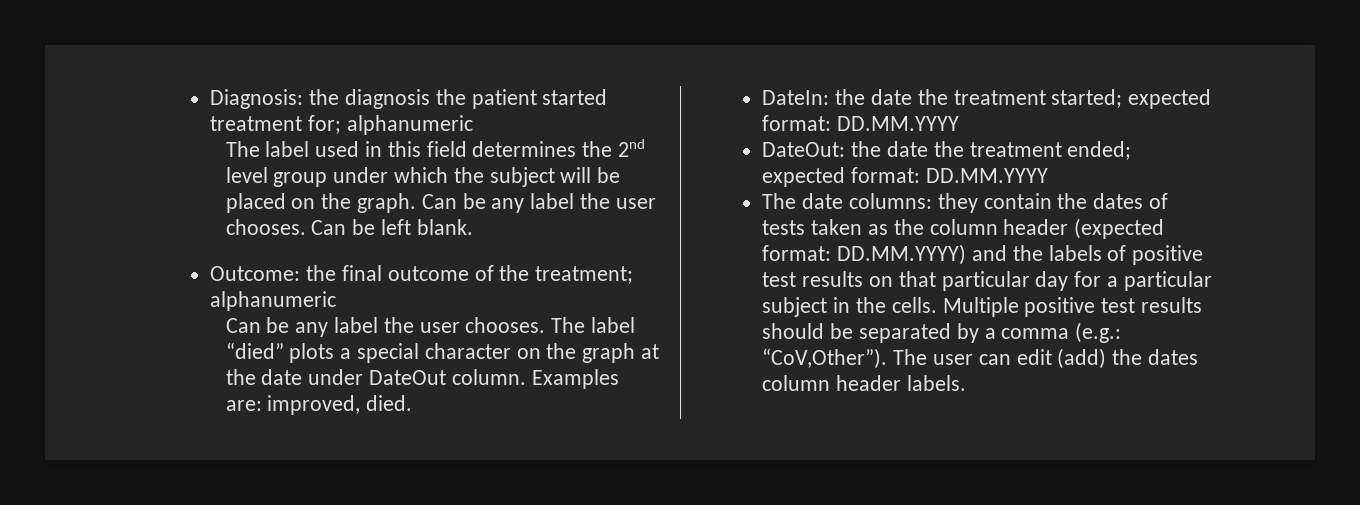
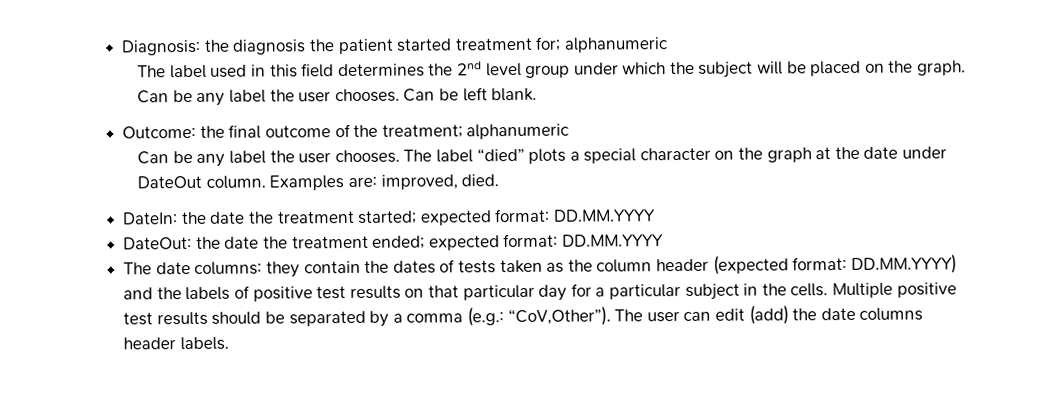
- The user can edit (add) the dates column header labels.
+ The user can edit (add) the date columns header labels.

